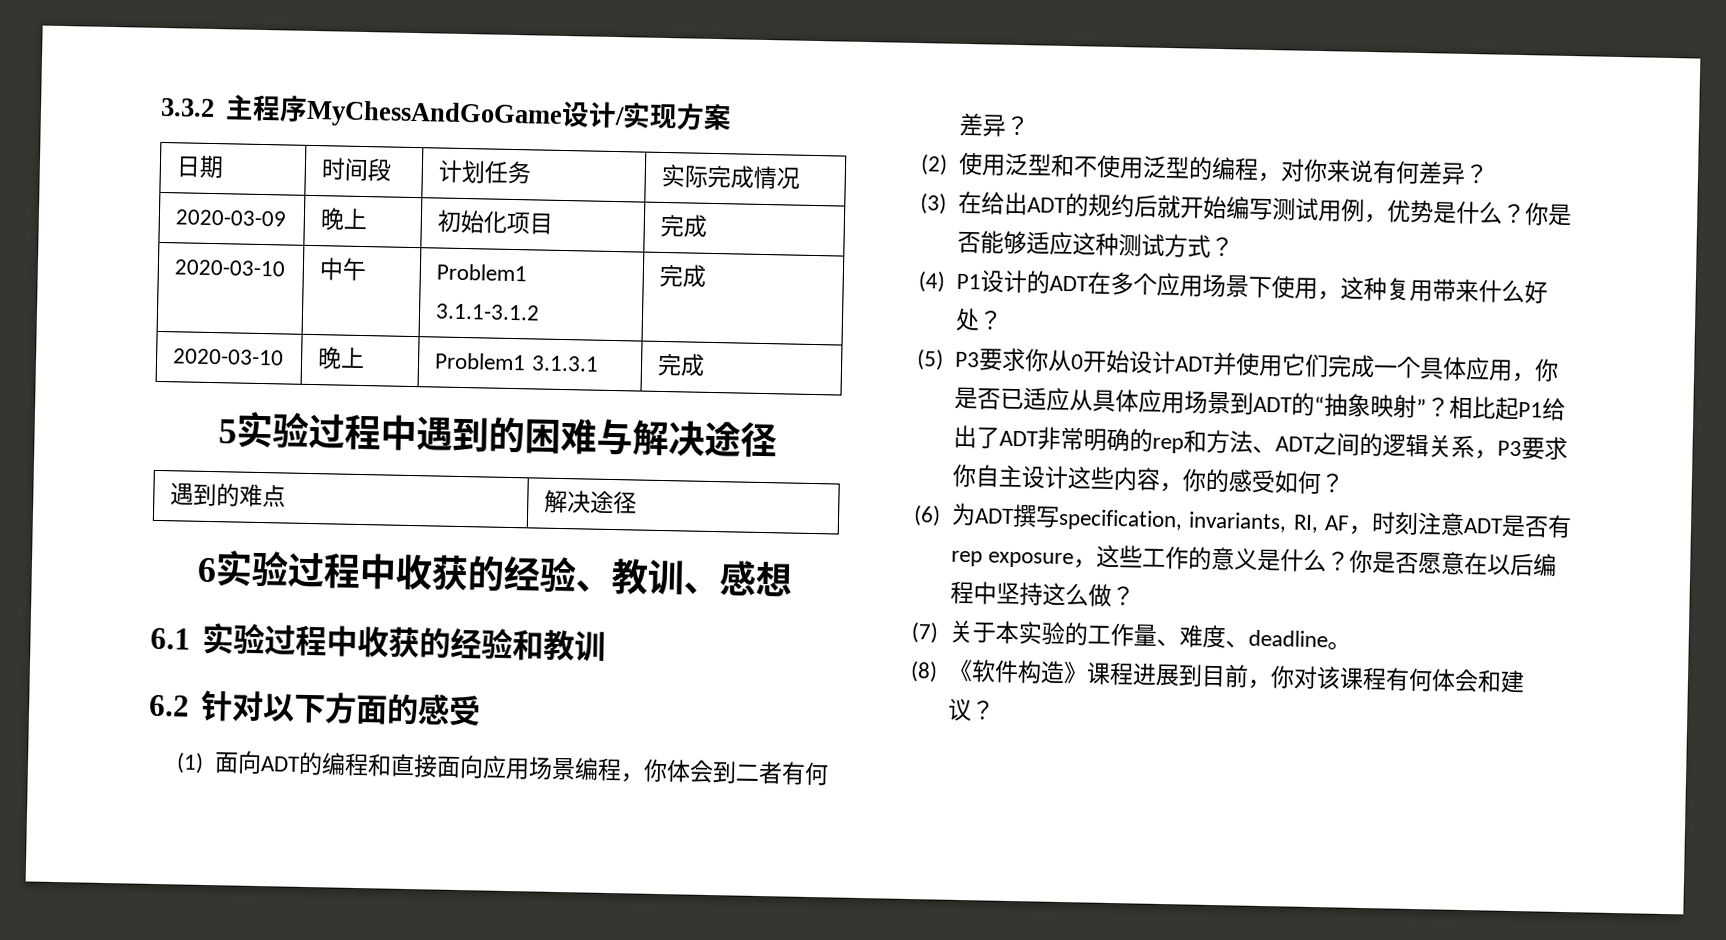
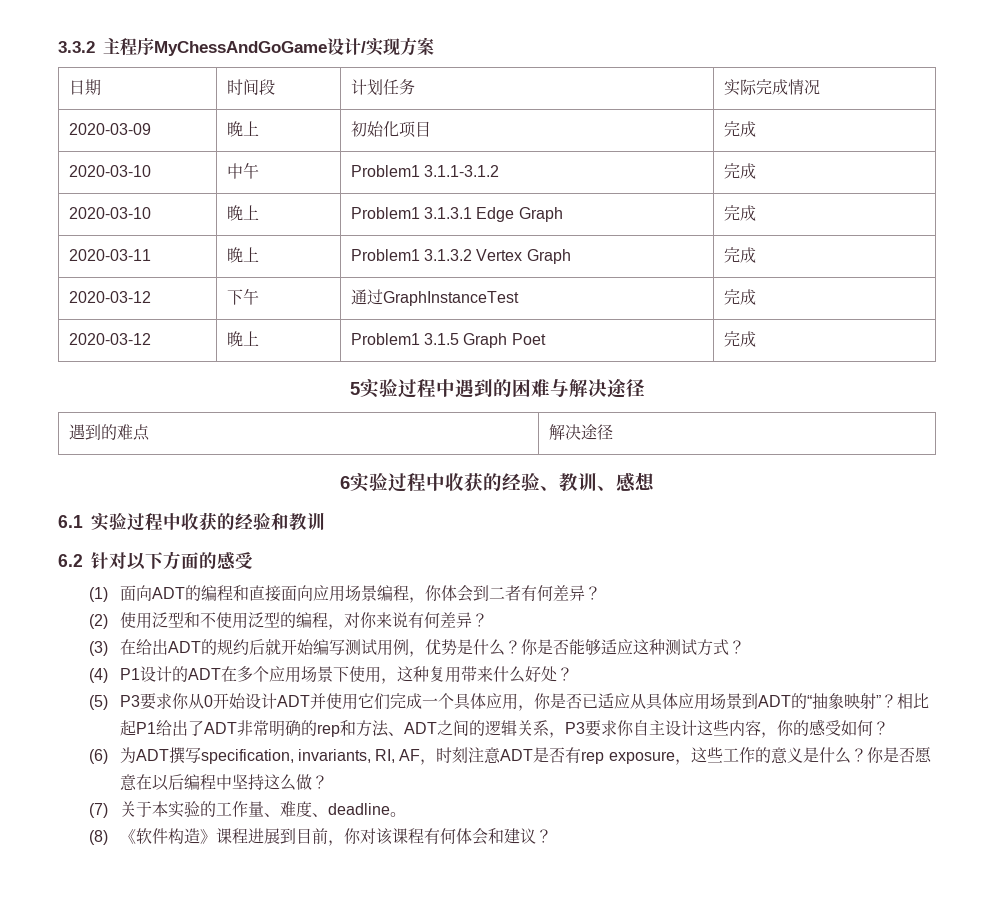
- 2020-03-10 | 晚上 | Problem1 3.1.3.1 | 完成
+ 2020-03-10 | 晚上 | Problem1 3.1.3.1 Edge Graph | 完成
+ 2020-03-11 | 晚上 | Problem1 3.1.3.2 Vertex Graph | 完成
+ 2020-03-12 | 下午 | 通过GraphInstanceTest | 完成
+ 2020-03-12 | 晚上 | Problem1 3.1.5 Graph Poet | 完成

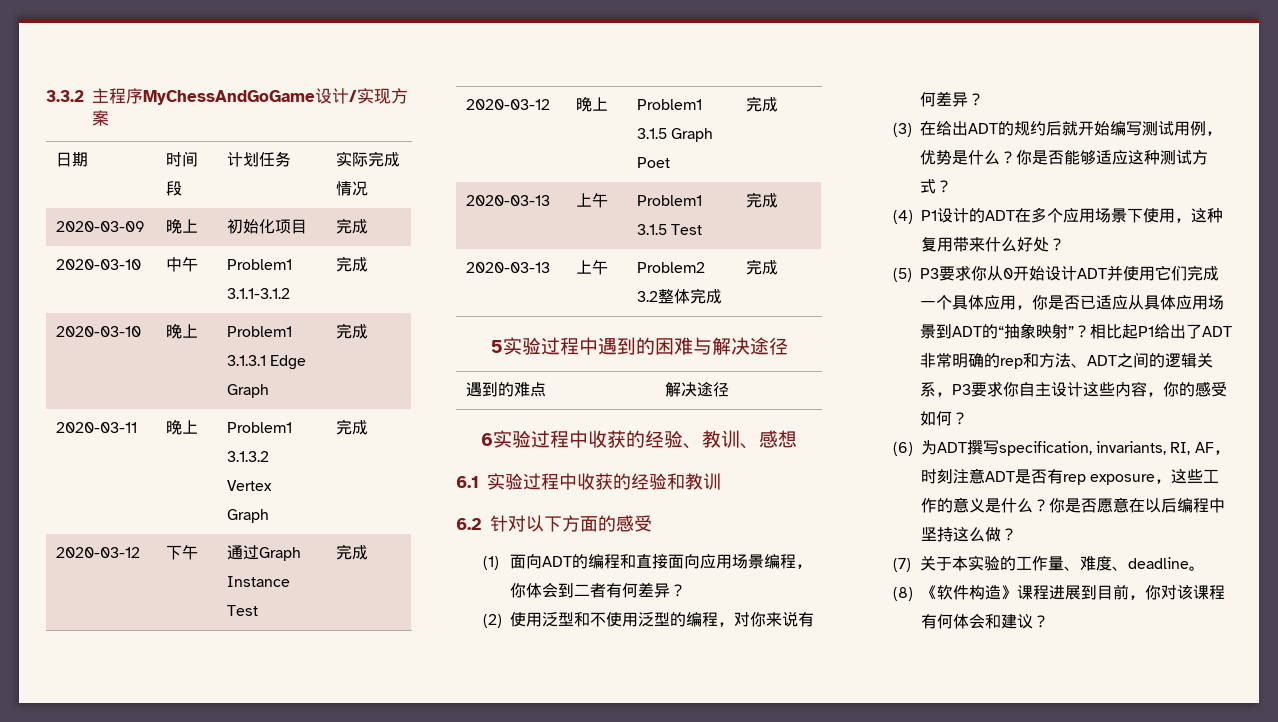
- 2020-03-12 | 下午 | 通过GraphInstanceTest | 完成
+ 2020-03-12 | 下午 | 通过Graph Instance Test | 完成
+ 2020-03-13 | 上午 | Problem1 3.1.5 Test | 完成
+ 2020-03-13 | 上午 | Problem2 3.2整体完成 | 完成

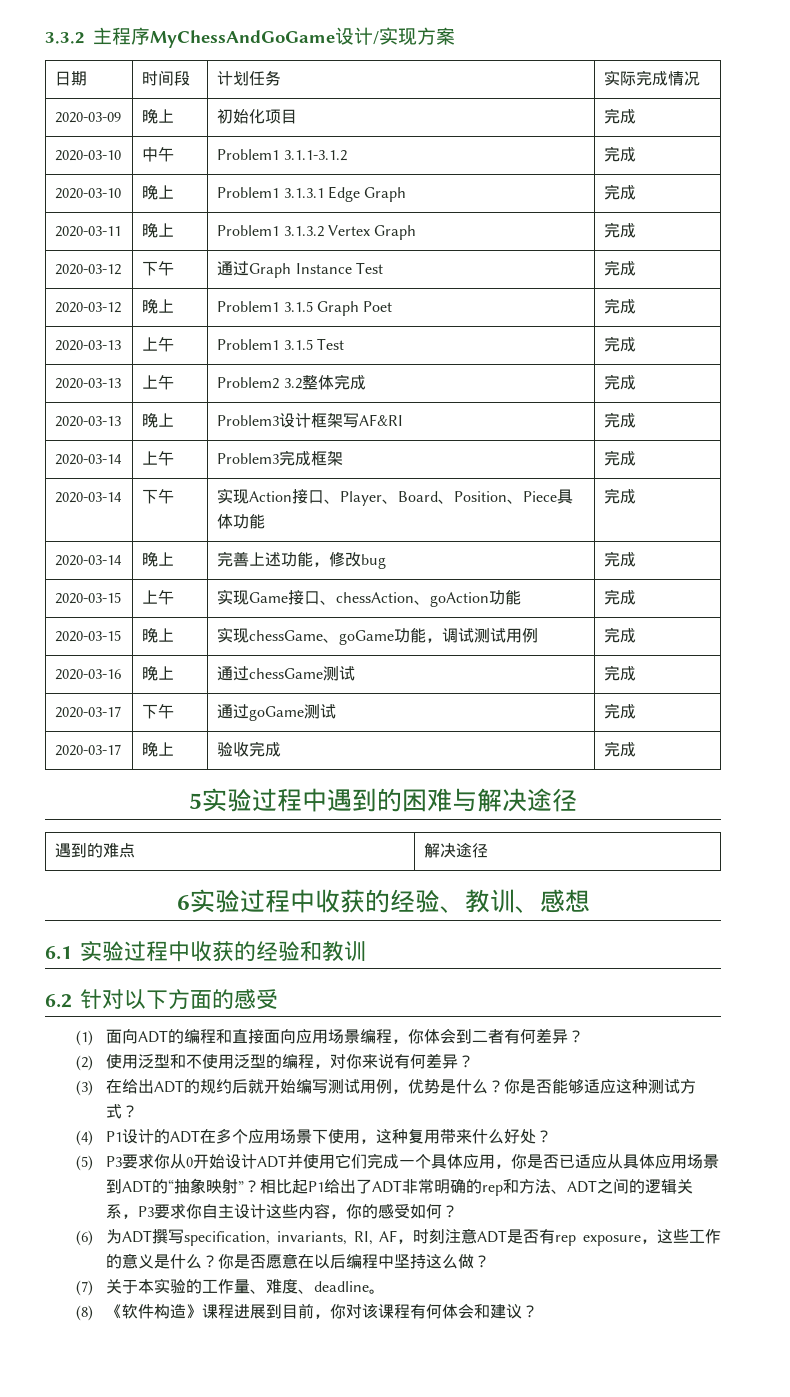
+ 2020-03-13 | 晚上 | Problem3设计框架写AF&RI | 完成
+ 2020-03-14 | 上午 | Problem3完成框架 | 完成
+ 2020-03-14 | 下午 | 实现Action接口、Player、Board、Position、Piece具体功能 | 完成
+ 2020-03-14 | 晚上 | 完善上述功能，修改bug | 完成
+ 2020-03-15 | 上午 | 实现Game接口、chessAction、goAction功能 | 完成
+ 2020-03-15 | 晚上 | 实现chessGame、goGame功能，调试测试用例 | 完成
+ 2020-03-16 | 晚上 | 通过chessGame测试 | 完成
+ 2020-03-17 | 下午 | 通过goGame测试 | 完成
+ 2020-03-17 | 晚上 | 验收完成 | 完成

